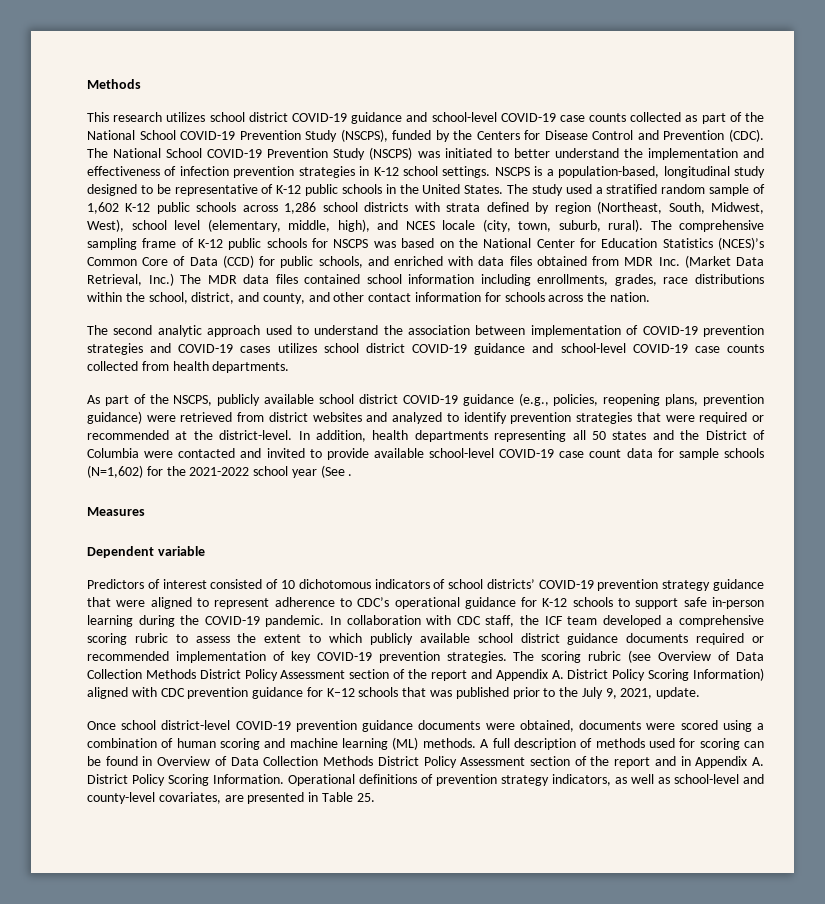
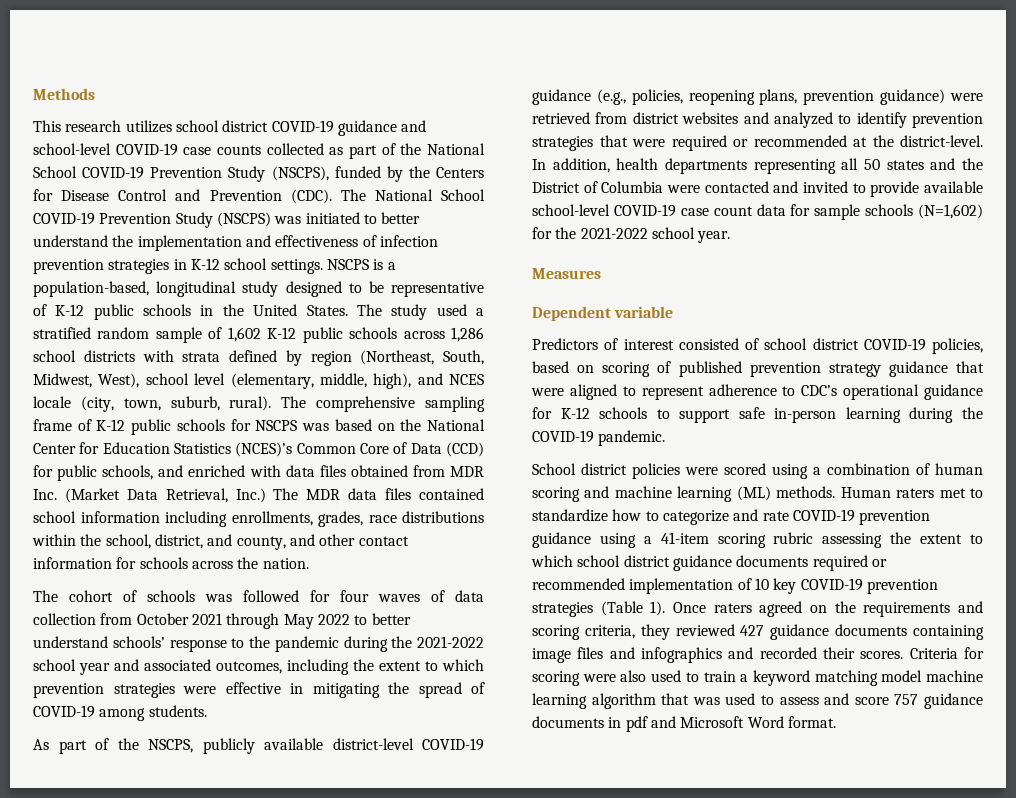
- The second analytic approach used to understand the association between implementation of COVID-19 prevention strategies and COVID-19 cases utilizes school district COVID-19 guidance and school-level COVID-19 case counts collected from health departments.
+ The cohort of schools was followed for four waves of data collection from October 2021 through May 2022 to better understand schools’ response to the pandemic during the 2021-2022 school year and associated outcomes, including the extent to which prevention strategies were effective in mitigating the spread of COVID-19 among students.
- As part of the NSCPS, publicly available school district COVID-19 guidance (e.g., policies, reopening plans, prevention guidance) were retrieved from district websites and analyzed to identify prevention strategies that were required or recommended at the district-level.
+ As part of the NSCPS, publicly available district-level COVID-19 guidance (e.g., policies, reopening plans, prevention guidance) were retrieved from district websites and analyzed to identify prevention strategies that were required or recommended at the district-level.
- In addition, health departments representing all 50 states and the District of Columbia were contacted and invited to provide available school-level COVID-19 case count data for sample schools (N=1,602) for the 2021-2022 school year (See .
+ In addition, health departments representing all 50 states and the District of Columbia were contacted and invited to provide available school-level COVID-19 case count data for sample schools (N=1,602) for the 2021-2022 school year.
- Predictors of interest consisted of 10 dichotomous indicators of school districts’ COVID-19 prevention strategy guidance that were aligned to represent adherence to CDC’s operational guidance for K-12 schools to support safe in-person learning during the COVID-19 pandemic. In collaboration with CDC staff, the ICF team developed a comprehensive scoring rubric to assess the extent to which publicly available school district guidance documents required or recommended implementation of key COVID-19 prevention strategies. The scoring rubric (see Overview of Data Collection Methods District Policy Assessment section of the report and Appendix A. District Policy Scoring Information) aligned with CDC prevention guidance for K−12 schools that was published prior to the July 9, 2021, update.
- Once school district-level COVID-19 prevention guidance documents were obtained, documents were scored using a combination of human scoring and machine learning (ML) methods.
+ Predictors of interest consisted of school district COVID-19 policies, based on scoring of published prevention strategy guidance that were aligned to represent adherence to CDC’s operational guidance for K-12 schools to support safe in-person learning during the COVID-19 pandemic.
+ School district policies were scored using a combination of human scoring and machine learning (ML) methods.
- A full description of methods used for scoring can be found in Overview of Data Collection Methods District Policy Assessment section of the report and in Appendix A. District Policy Scoring Information. Operational definitions of prevention strategy indicators, as well as school-level and county-level covariates, are presented in Table 25.
+ Human raters met to standardize how to categorize and rate COVID-19 prevention guidance using a 41-item scoring rubric assessing the extent to which school district guidance documents required or recommended implementation of 10 key COVID-19 prevention strategies (Table 1). Once raters agreed on the requirements and scoring criteria, they reviewed 427 guidance documents containing image files and infographics and recorded their scores. Criteria for scoring were also used to train a keyword matching model machine learning algorithm that was used to assess and score 757 guidance documents in pdf and Microsoft Word format.

